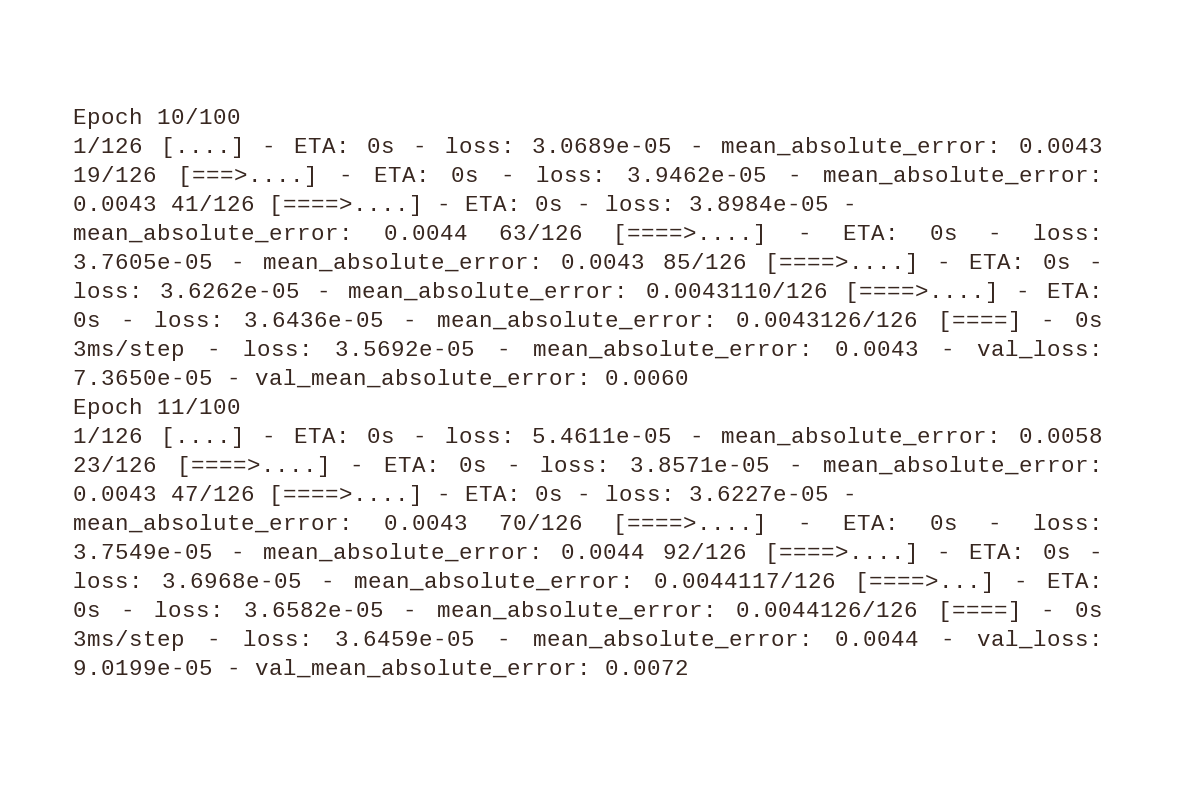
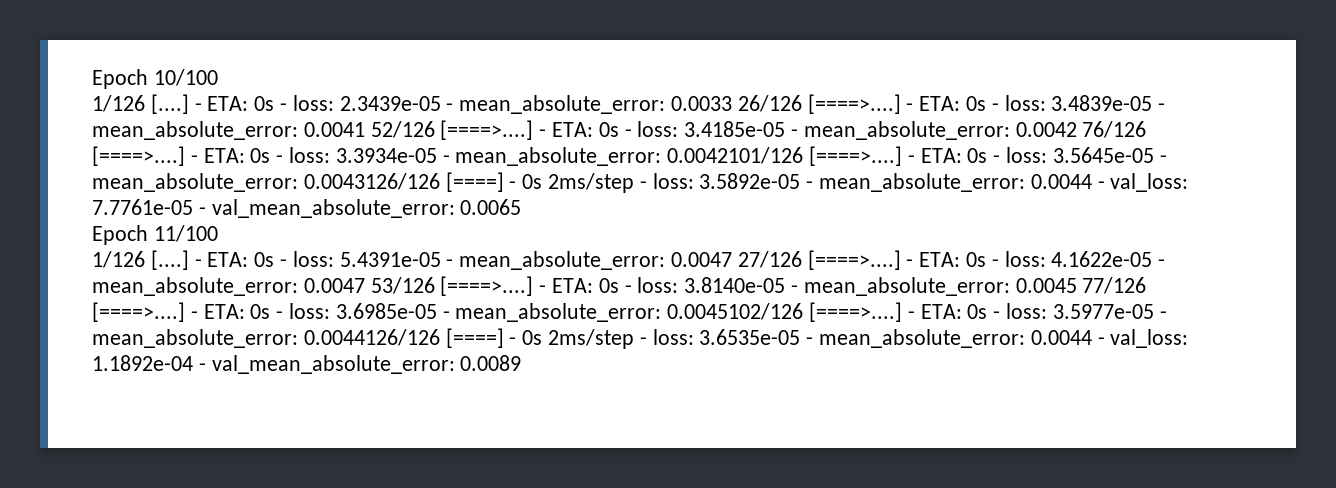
- - ETA: 0s - loss: 3.0689e-05 - mean_absolute_error: 0.0043 19/126 [===>....] - ETA: 0s - loss: 3.9462e-05 - mean_absolute_error: 0.0043 41/126 [====>....] - ETA: 0s - loss: 3.8984e-05 - mean_absolute_error: 0.0044 63/126 [====>....] - ETA: 0s - loss: 3.7605e-05 - mean_absolute_error: 0.0043 85/126 [====>....] - ETA: 0s - loss: 3.6262e-05 - mean_absolute_error: 0.0043110/126 [====>....] - ETA: 0s - loss: 3.6436e-05 - mean_absolute_error: 0.0043126/126 [====] - 0s 3ms/step - loss: 3.5692e-05 - mean_absolute_error: 0.0043 - val_loss: 7.3650e-05 - val_mean_absolute_error: 0.0060
+ - ETA: 0s - loss: 2.3439e-05 - mean_absolute_error: 0.0033 26/126 [====>....] - ETA: 0s - loss: 3.4839e-05 - mean_absolute_error: 0.0041 52/126 [====>....] - ETA: 0s - loss: 3.4185e-05 - mean_absolute_error: 0.0042 76/126 [====>....] - ETA: 0s - loss: 3.3934e-05 - mean_absolute_error: 0.0042101/126 [====>....] - ETA: 0s - loss: 3.5645e-05 - mean_absolute_error: 0.0043126/126 [====] - 0s 2ms/step - loss: 3.5892e-05 - mean_absolute_error: 0.0044 - val_loss: 7.7761e-05 - val_mean_absolute_error: 0.0065
- - ETA: 0s - loss: 5.4611e-05 - mean_absolute_error: 0.0058 23/126 [====>....] - ETA: 0s - loss: 3.8571e-05 - mean_absolute_error: 0.0043 47/126 [====>....] - ETA: 0s - loss: 3.6227e-05 - mean_absolute_error: 0.0043 70/126 [====>....] - ETA: 0s - loss: 3.7549e-05 - mean_absolute_error: 0.0044 92/126 [====>....] - ETA: 0s - loss: 3.6968e-05 - mean_absolute_error: 0.0044117/126 [====>...] - ETA: 0s - loss: 3.6582e-05 - mean_absolute_error: 0.0044126/126 [====] - 0s 3ms/step - loss: 3.6459e-05 - mean_absolute_error: 0.0044 - val_loss: 9.0199e-05 - val_mean_absolute_error: 0.0072
+ - ETA: 0s - loss: 5.4391e-05 - mean_absolute_error: 0.0047 27/126 [====>....] - ETA: 0s - loss: 4.1622e-05 - mean_absolute_error: 0.0047 53/126 [====>....] - ETA: 0s - loss: 3.8140e-05 - mean_absolute_error: 0.0045 77/126 [====>....] - ETA: 0s - loss: 3.6985e-05 - mean_absolute_error: 0.0045102/126 [====>....] - ETA: 0s - loss: 3.5977e-05 - mean_absolute_error: 0.0044126/126 [====] - 0s 2ms/step - loss: 3.6535e-05 - mean_absolute_error: 0.0044 - val_loss: 1.1892e-04 - val_mean_absolute_error: 0.0089

